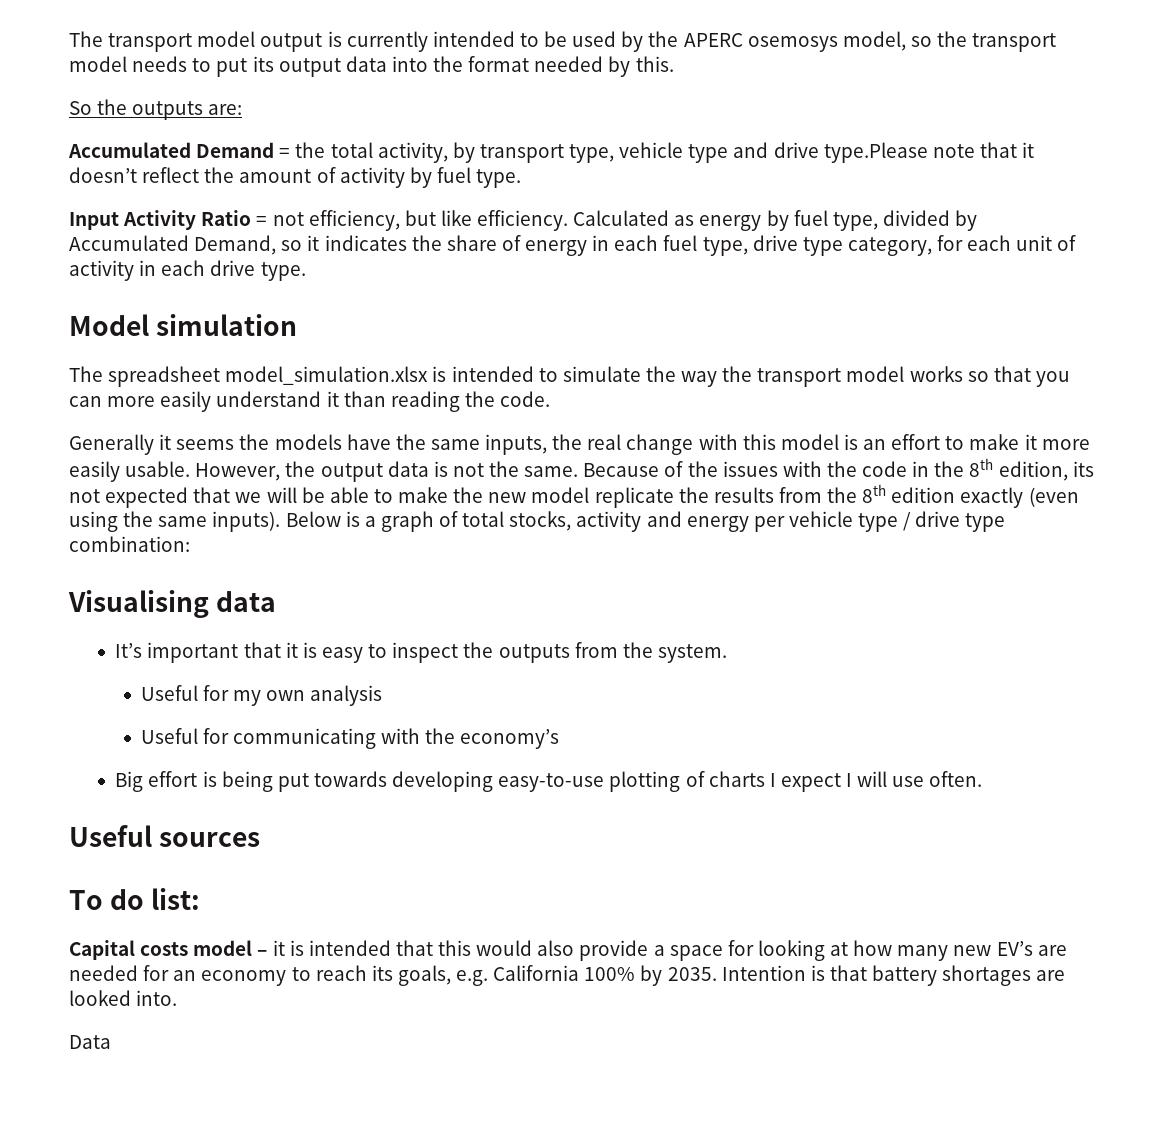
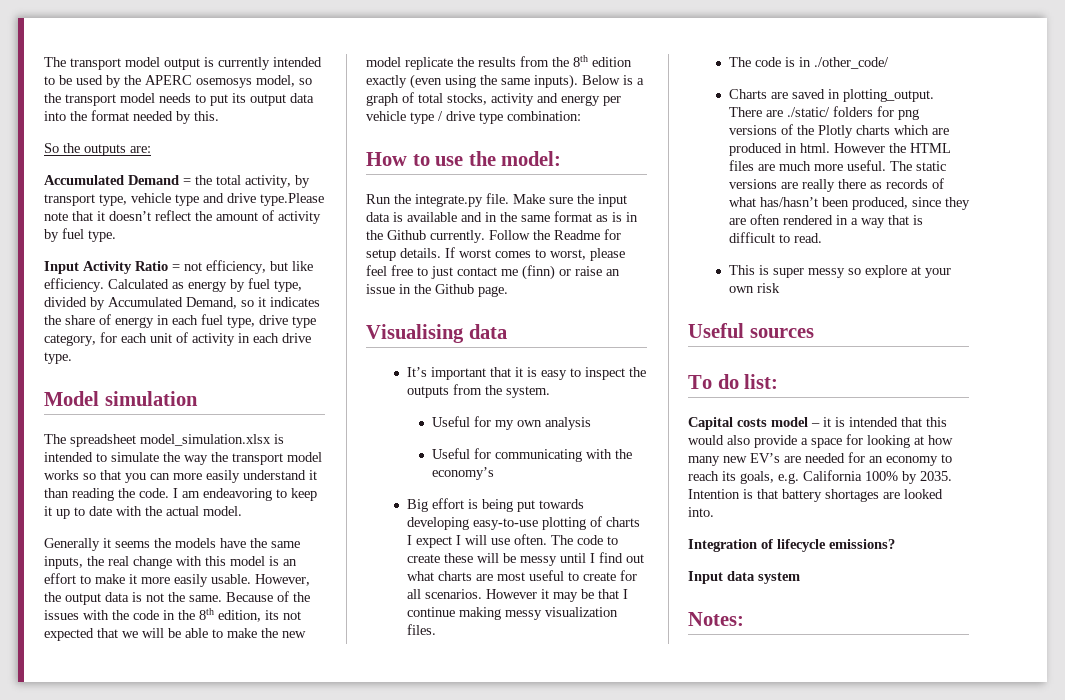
+ I am endeavoring to keep it up to date with the actual model.
+ How to use the model:
+ Run the integrate.py file. Make sure the input data is available and in the same format as is in the Github currently. Follow the Readme for setup details. If worst comes to worst, please feel free to just contact me (finn) or raise an issue in the Github page.
+ The code to create these will be messy until I find out what charts are most useful to create for all scenarios. However it may be that I continue making messy visualization files.
+ The code is in ./other_code/
+ Charts are saved in plotting_output. There are ./static/ folders for png versions of the Plotly charts which are produced in html. However the HTML files are much more useful. The static versions are really there as records of what has/hasn’t been produced, since they are often rendered in a way that is difficult to read.
+ This is super messy so explore at your own risk
- Data
+ Integration of lifecycle emissions?
+ Input data system
+ Notes:

